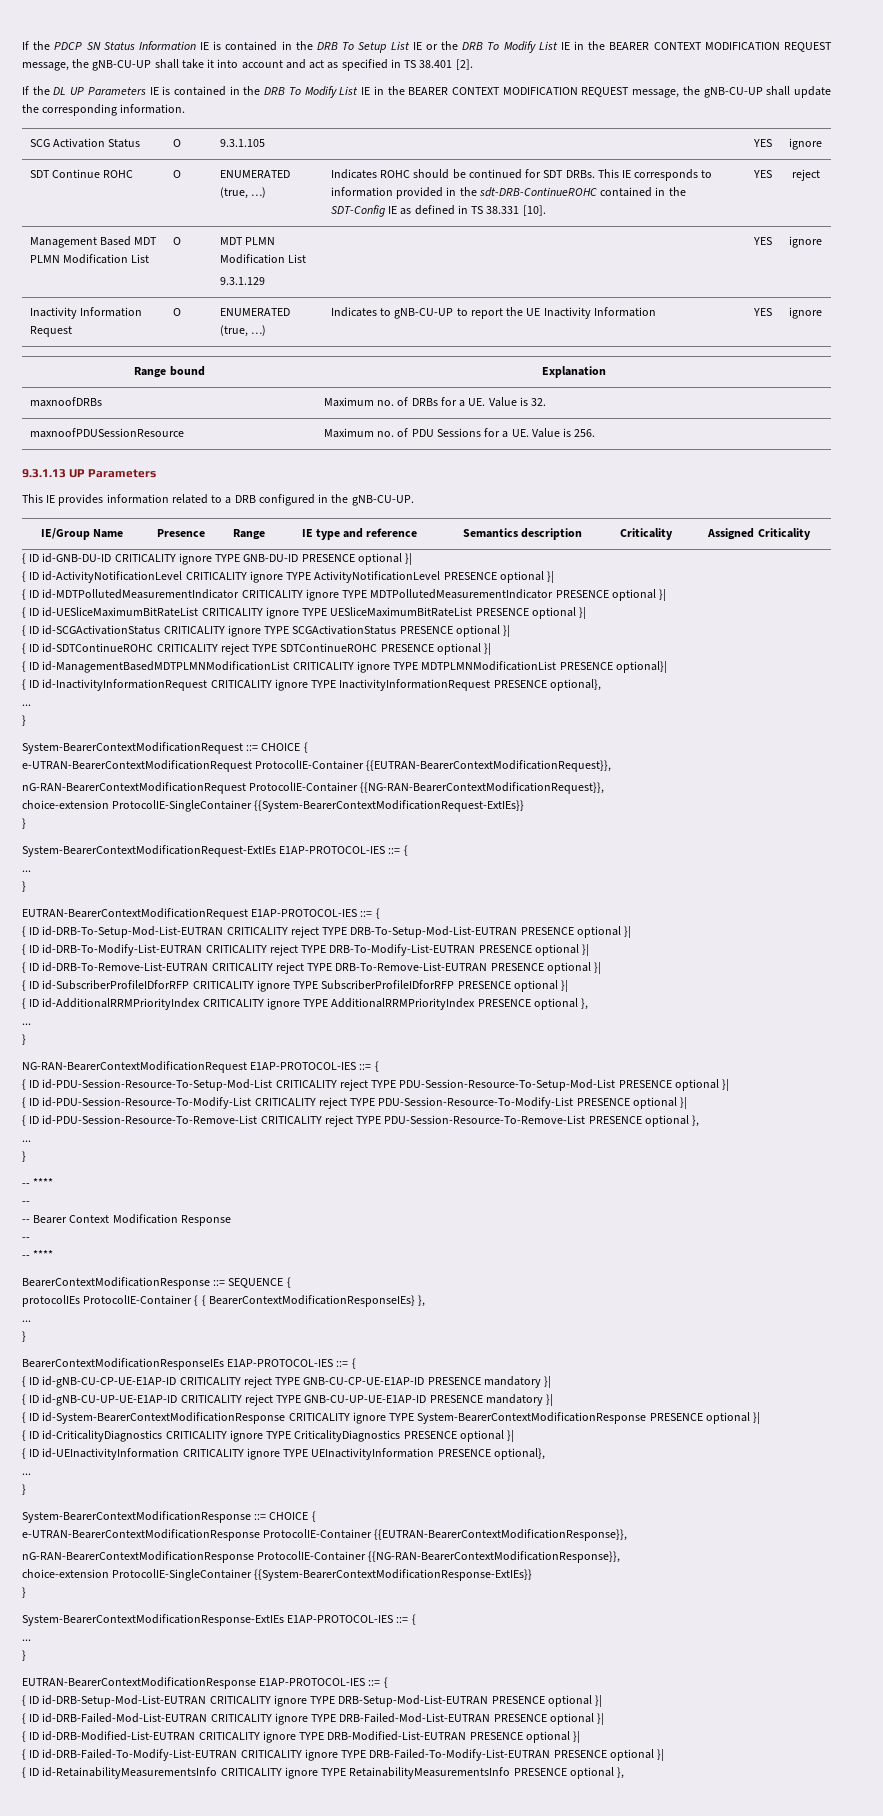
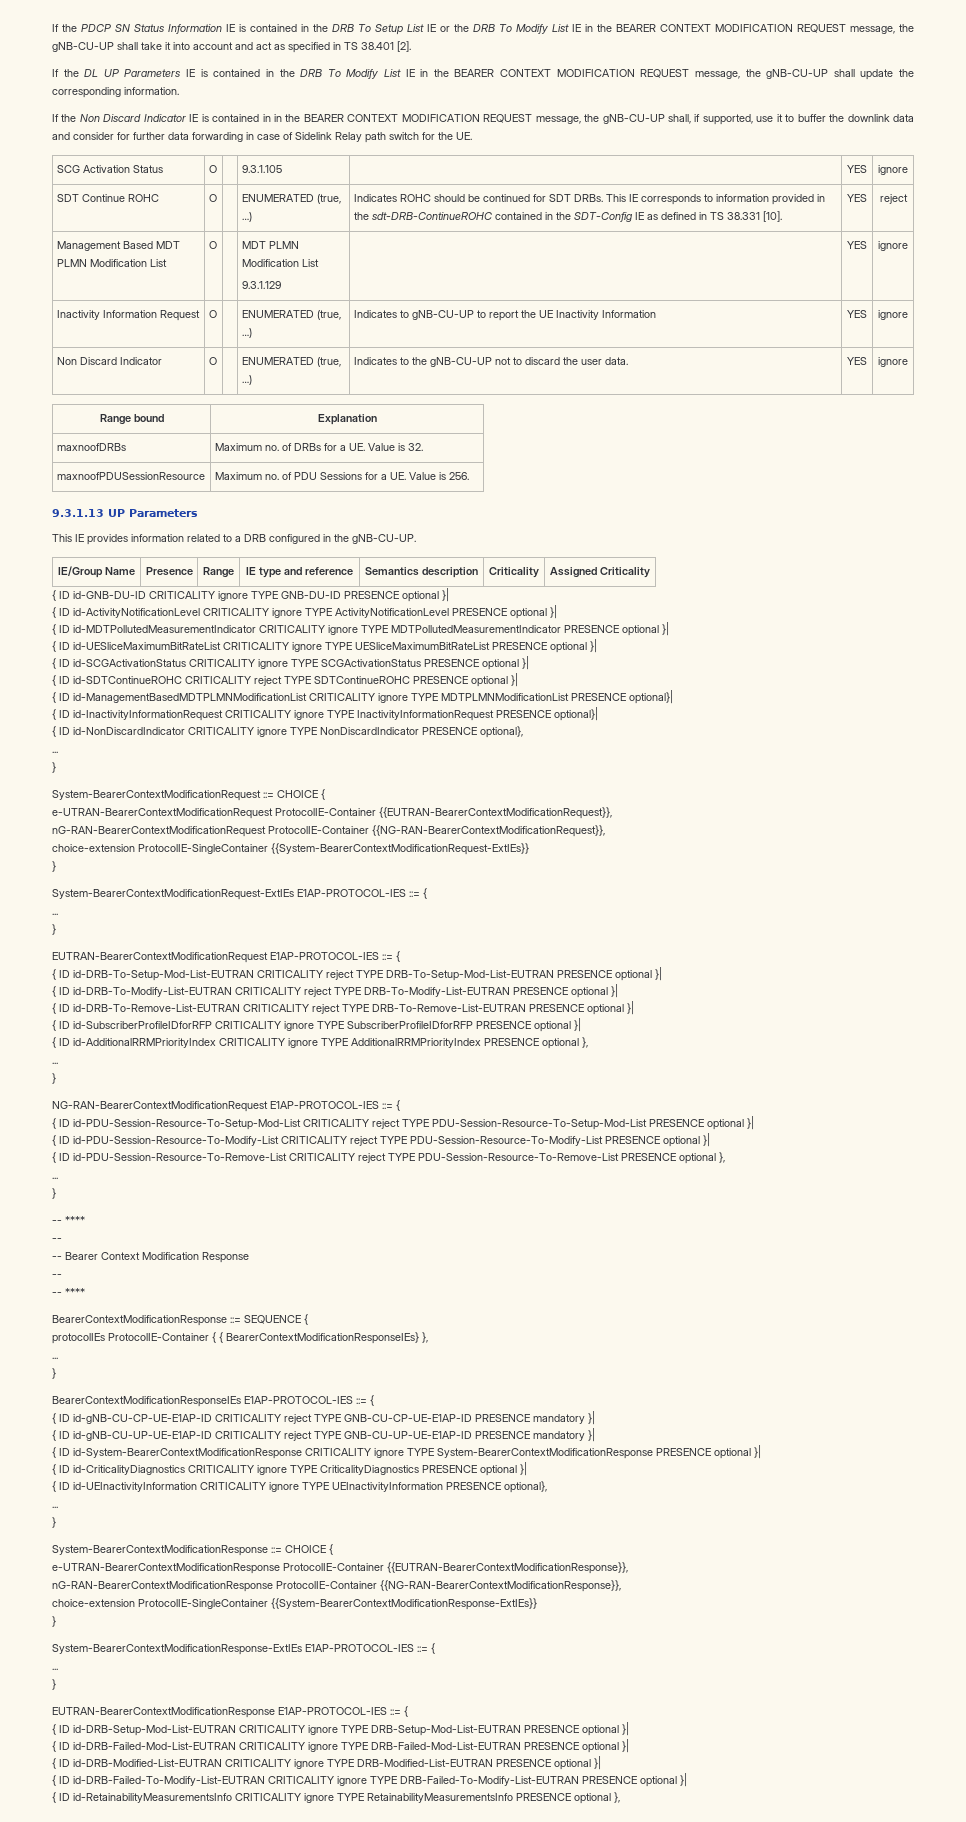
+ If the Non Discard Indicator IE is contained in in the BEARER CONTEXT MODIFICATION REQUEST message, the gNB-CU-UP shall, if supported, use it to buffer the downlink data and consider for further data forwarding in case of Sidelink Relay path switch for the UE.
+ Non Discard Indicator | O | | ENUMERATED (true, …) | Indicates to the gNB-CU-UP not to discard the user data. | YES | ignore
- { ID id-InactivityInformationRequest CRITICALITY ignore TYPE InactivityInformationRequest PRESENCE optional},
+ { ID id-InactivityInformationRequest CRITICALITY ignore TYPE InactivityInformationRequest PRESENCE optional}|
+ { ID id-NonDiscardIndicator CRITICALITY ignore TYPE NonDiscardIndicator PRESENCE optional},

